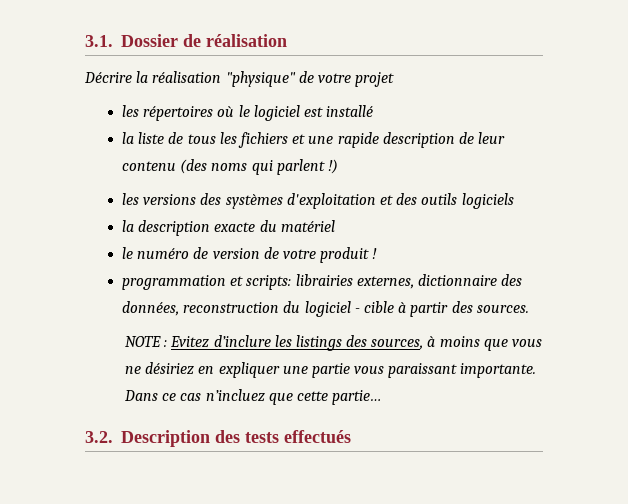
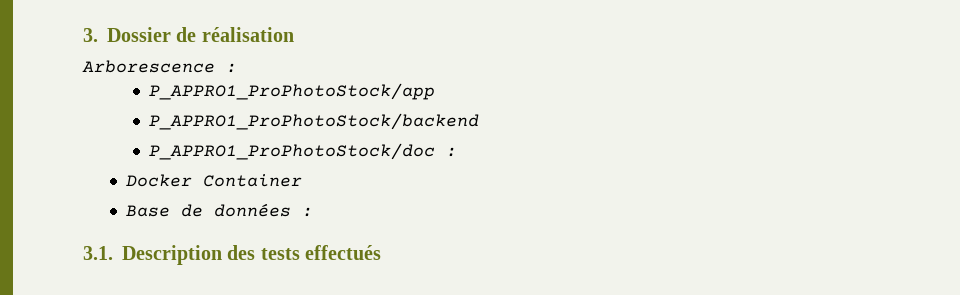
- 3.1. Dossier de réalisation
+ 3. Dossier de réalisation
- Décrire la réalisation "physique" de votre projet
- les répertoires où le logiciel est installé
- la liste de tous les fichiers et une rapide description de leur contenu (des noms qui parlent !)
- les versions des systèmes d'exploitation et des outils logiciels
- la description exacte du matériel
- le numéro de version de votre produit !
- programmation et scripts: librairies externes, dictionnaire des données, reconstruction du logiciel - cible à partir des sources.
- NOTE : Evitez d’inclure les listings des sources, à moins que vous ne désiriez en expliquer une partie vous paraissant importante. Dans ce cas n’incluez que cette partie…
- 3.2. Description des tests effectués
+ Arborescence :
+ P_APPRO1_ProPhotoStock/app
+ P_APPRO1_ProPhotoStock/backend
+ P_APPRO1_ProPhotoStock/doc :
+ Docker Container
+ Base de données :
+ 3.1. Description des tests effectués

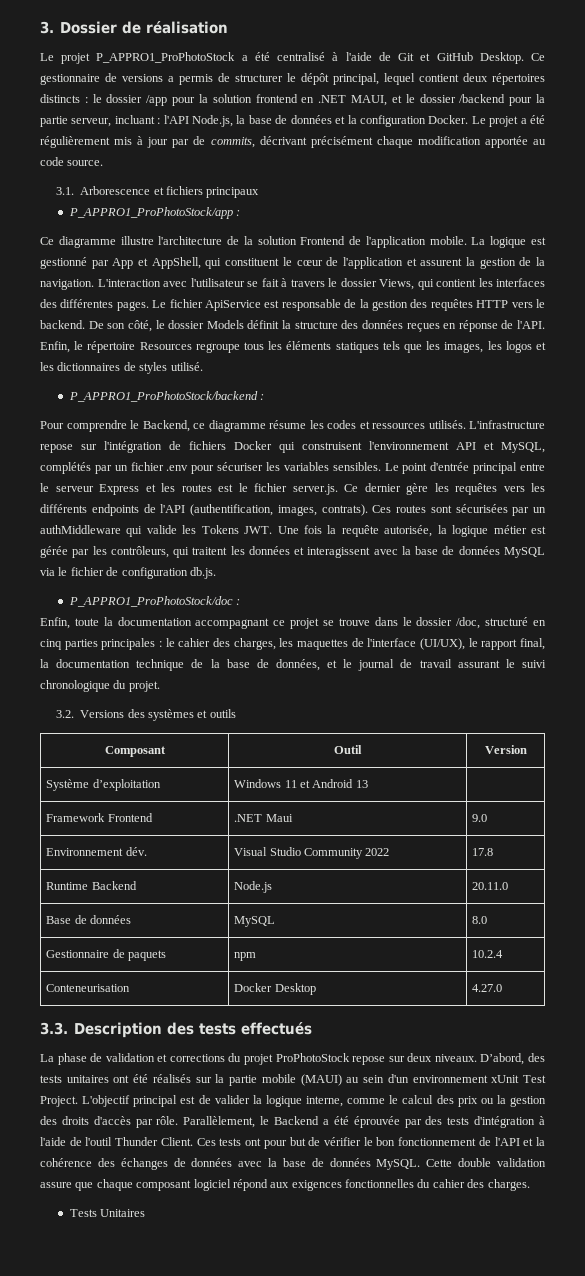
- Arborescence :
- P_APPRO1_ProPhotoStock/app
- P_APPRO1_ProPhotoStock/backend
+ Le projet P_APPRO1_ProPhotoStock a été centralisé à l'aide de Git et GitHub Desktop. Ce gestionnaire de versions a permis de structurer le dépôt principal, lequel contient deux répertoires distincts : le dossier /app pour la solution frontend en .NET MAUI, et le dossier /backend pour la partie serveur, incluant : l'API Node.js, la base de données et la configuration Docker. Le projet a été régulièrement mis à jour par de commits, décrivant précisément chaque modification apportée au code source.
+ 3.1. Arborescence et fichiers principaux
+ P_APPRO1_ProPhotoStock/app :
+ Ce diagramme illustre l'architecture de la solution Frontend de l'application mobile. La logique est gestionné par App et AppShell, qui constituent le cœur de l'application et assurent la gestion de la navigation. L'interaction avec l'utilisateur se fait à travers le dossier Views, qui contient les interfaces des différentes pages. Le fichier ApiService est responsable de la gestion des requêtes HTTP vers le backend. De son côté, le dossier Models définit la structure des données reçues en réponse de l'API. Enfin, le répertoire Resources regroupe tous les éléments statiques tels que les images, les logos et les dictionnaires de styles utilisé.
+ P_APPRO1_ProPhotoStock/backend :
+ Pour comprendre le Backend, ce diagramme résume les codes et ressources utilisés. L'infrastructure repose sur l'intégration de fichiers Docker qui construisent l'environnement API et MySQL, complétés par un fichier .env pour sécuriser les variables sensibles. Le point d'entrée principal entre le serveur Express et les routes est le fichier server.js. Ce dernier gère les requêtes vers les différents endpoints de l'API (authentification, images, contrats). Ces routes sont sécurisées par un authMiddleware qui valide les Tokens JWT. Une fois la requête autorisée, la logique métier est gérée par les contrôleurs, qui traitent les données et interagissent avec la base de données MySQL via le fichier de configuration db.js.
  P_APPRO1_ProPhotoStock/doc :
- Docker Container
- Base de données :
- 3.1. Description des tests effectués
+ Enfin, toute la documentation accompagnant ce projet se trouve dans le dossier /doc, structuré en cinq parties principales : le cahier des charges, les maquettes de l'interface (UI/UX), le rapport final, la documentation technique de la base de données, et le journal de travail assurant le suivi chronologique du projet.
+ 3.2. Versions des systèmes et outils
+ Composant | Outil | Version
+ Système d’exploitation | Windows 11 et Android 13 |
+ Framework Frontend | .NET Maui | 9.0
+ Environnement dév. | Visual Studio Community 2022 | 17.8
+ Runtime Backend | Node.js | 20.11.0
+ Base de données | MySQL | 8.0
+ Gestionnaire de paquets | npm | 10.2.4
+ Conteneurisation | Docker Desktop | 4.27.0
+ 3.3. Description des tests effectués
+ La phase de validation et corrections du projet ProPhotoStock repose sur deux niveaux. D’abord, des tests unitaires ont été réalisés sur la partie mobile (MAUI) au sein d'un environnement xUnit Test Project. L'objectif principal est de valider la logique interne, comme le calcul des prix ou la gestion des droits d'accès par rôle. Parallèlement, le Backend a été éprouvée par des tests d'intégration à l'aide de l'outil Thunder Client. Ces tests ont pour but de vérifier le bon fonctionnement de l'API et la cohérence des échanges de données avec la base de données MySQL. Cette double validation assure que chaque composant logiciel répond aux exigences fonctionnelles du cahier des charges.
+ Tests Unitaires

